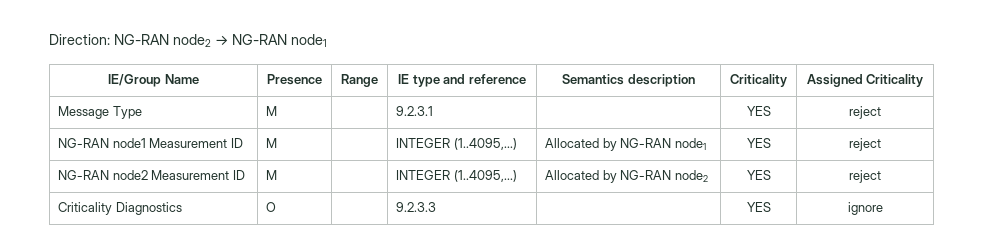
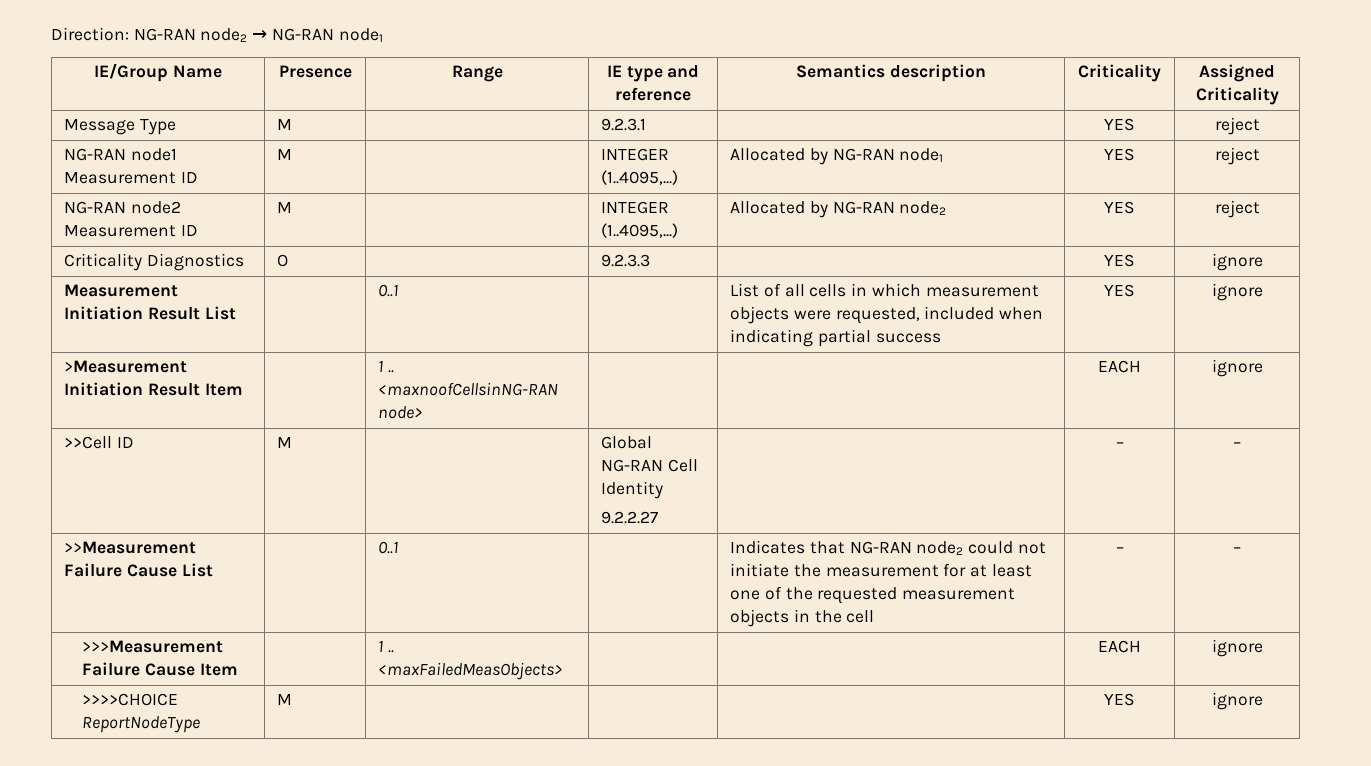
+ Measurement Initiation Result List | | 0..1 | | List of all cells in which measurement objects were requested, included when indicating partial success | YES | ignore
+ >Measurement Initiation Result Item | | 1 .. <maxnoofCellsinNG-RAN node> | | | EACH | ignore
+ >>Cell ID | M | | Global NG-RAN Cell Identity
+ 9.2.2.27 | | – | –
+ >>Measurement Failure Cause List | | 0..1 | | Indicates that NG-RAN node2 could not initiate the measurement for at least one of the requested measurement objects in the cell | – | –
+ >>>Measurement Failure Cause Item | | 1 .. <maxFailedMeasObjects> | | | EACH | ignore
+ >>>>CHOICE ReportNodeType | M | | | | YES | ignore

